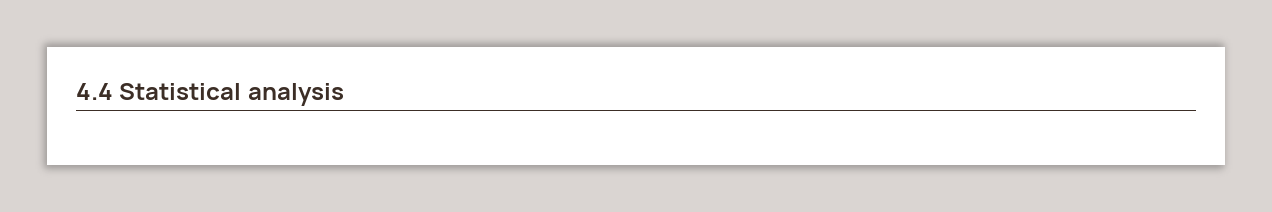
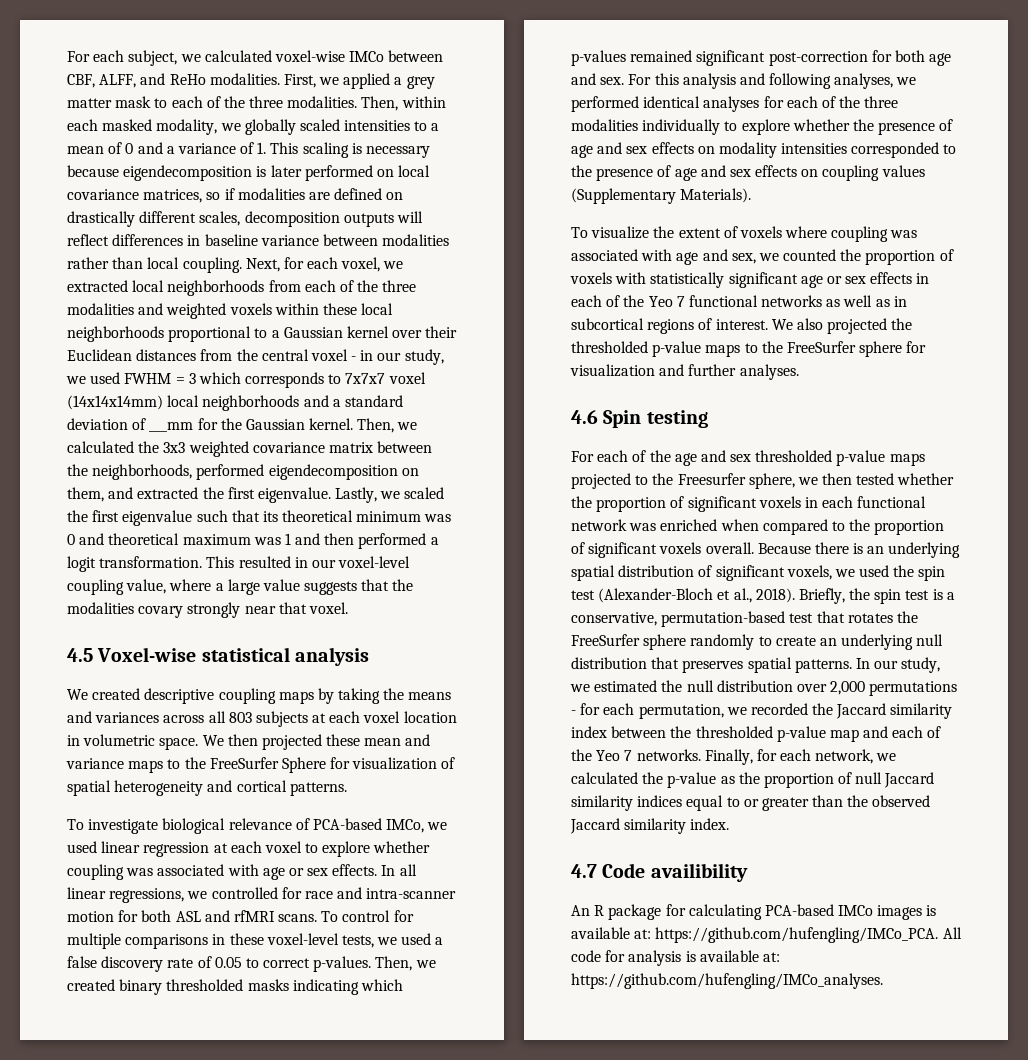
- 4.4 Statistical analysis
+ For each subject, we calculated voxel-wise IMCo between CBF, ALFF, and ReHo modalities. First, we applied a grey matter mask to each of the three modalities. Then, within each masked modality, we globally scaled intensities to a mean of 0 and a variance of 1. This scaling is necessary because eigendecomposition is later performed on local covariance matrices, so if modalities are defined on drastically different scales, decomposition outputs will reflect differences in baseline variance between modalities rather than local coupling. Next, for each voxel, we extracted local neighborhoods from each of the three modalities and weighted voxels within these local neighborhoods proportional to a Gaussian kernel over their Euclidean distances from the central voxel - in our study, we used FWHM = 3 which corresponds to 7x7x7 voxel (14x14x14mm) local neighborhoods and a standard deviation of ___mm for the Gaussian kernel. Then, we calculated the 3x3 weighted covariance matrix between the neighborhoods, performed eigendecomposition on them, and extracted the first eigenvalue. Lastly, we scaled the first eigenvalue such that its theoretical minimum was 0 and theoretical maximum was 1 and then performed a logit transformation. This resulted in our voxel-level coupling value, where a large value suggests that the modalities covary strongly near that voxel.
+ 4.5 Voxel-wise statistical analysis
+ We created descriptive coupling maps by taking the means and variances across all 803 subjects at each voxel location in volumetric space. We then projected these mean and variance maps to the FreeSurfer Sphere for visualization of spatial heterogeneity and cortical patterns.
+ To investigate biological relevance of PCA-based IMCo, we used linear regression at each voxel to explore whether coupling was associated with age or sex effects. In all linear regressions, we controlled for race and intra-scanner motion for both ASL and rfMRI scans. To control for multiple comparisons in these voxel-level tests, we used a false discovery rate of 0.05 to correct p-values. Then, we created binary thresholded masks indicating which p-values remained significant post-correction for both age and sex. For this analysis and following analyses, we performed identical analyses for each of the three modalities individually to explore whether the presence of age and sex effects on modality intensities corresponded to the presence of age and sex effects on coupling values (Supplementary Materials).
+ To visualize the extent of voxels where coupling was associated with age and sex, we counted the proportion of voxels with statistically significant age or sex effects in each of the Yeo 7 functional networks as well as in subcortical regions of interest. We also projected the thresholded p-value maps to the FreeSurfer sphere for visualization and further analyses.
+ 4.6 Spin testing
+ For each of the age and sex thresholded p-value maps projected to the Freesurfer sphere, we then tested whether the proportion of significant voxels in each functional network was enriched when compared to the proportion of significant voxels overall. Because there is an underlying spatial distribution of significant voxels, we used the spin test (Alexander-Bloch et al., 2018). Briefly, the spin test is a conservative, permutation-based test that rotates the FreeSurfer sphere randomly to create an underlying null distribution that preserves spatial patterns. In our study, we estimated the null distribution over 2,000 permutations - for each permutation, we recorded the Jaccard similarity index between the thresholded p-value map and each of the Yeo 7 networks. Finally, for each network, we calculated the p-value as the proportion of null Jaccard similarity indices equal to or greater than the observed Jaccard similarity index.
+ 4.7 Code availibility
+ An R package for calculating PCA-based IMCo images is available at: https://github.com/hufengling/IMCo_PCA. All code for analysis is available at: https://github.com/hufengling/IMCo_analyses.

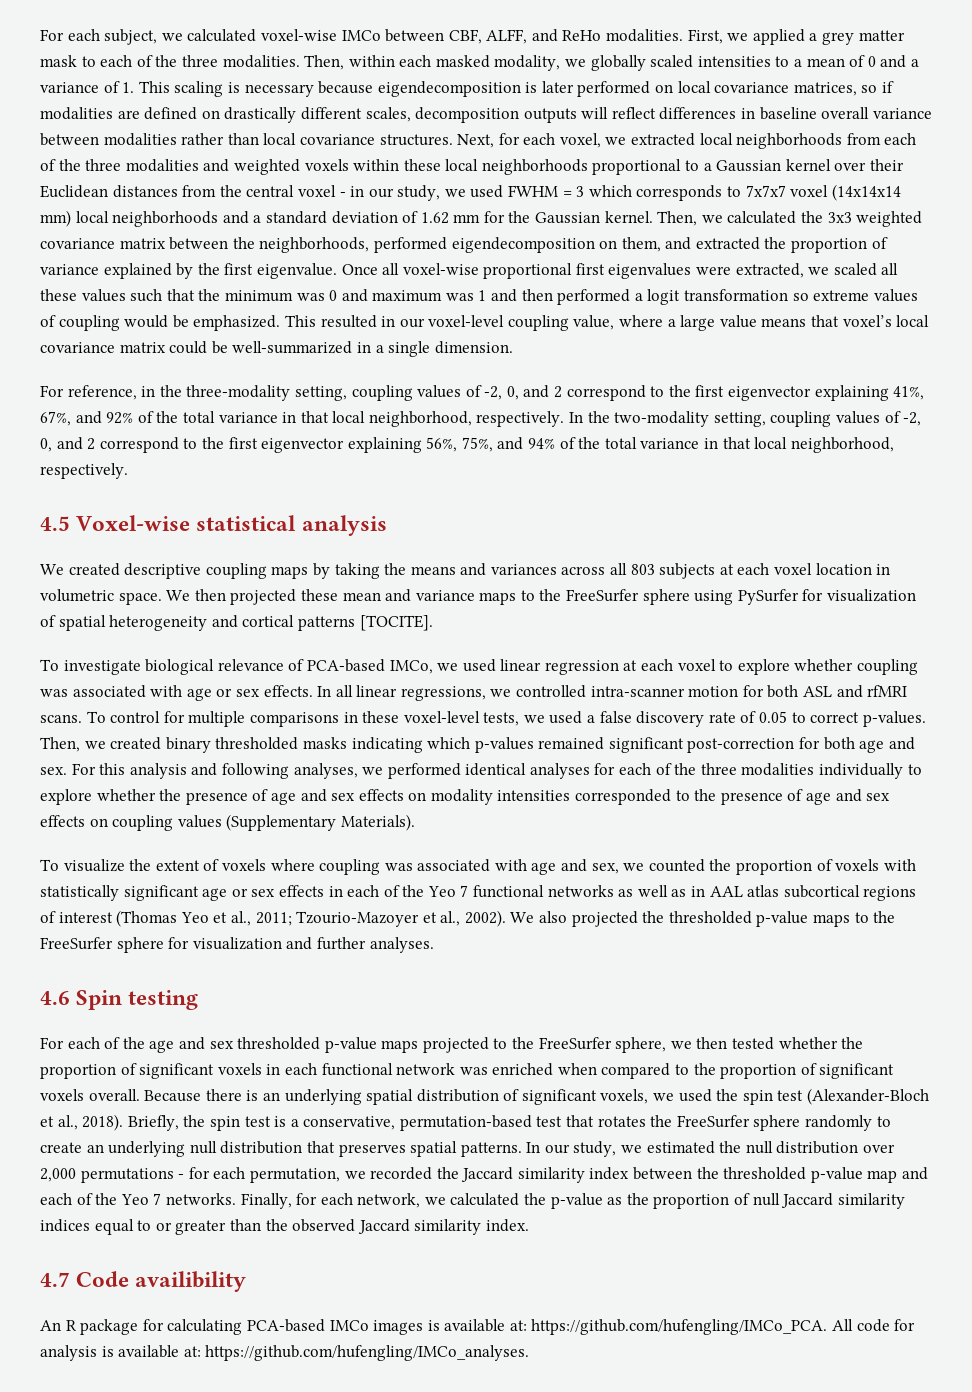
- Then, within each masked modality, we globally scaled intensities to a mean of 0 and a variance of 1. This scaling is necessary because eigendecomposition is later performed on local covariance matrices, so if modalities are defined on drastically different scales, decomposition outputs will reflect differences in baseline variance between modalities rather than local coupling.
+ Then, within each masked modality, we globally scaled intensities to a mean of 0 and a variance of 1. This scaling is necessary because eigendecomposition is later performed on local covariance matrices, so if modalities are defined on drastically different scales, decomposition outputs will reflect differences in baseline overall variance between modalities rather than local covariance structures.
- Next, for each voxel, we extracted local neighborhoods from each of the three modalities and weighted voxels within these local neighborhoods proportional to a Gaussian kernel over their Euclidean distances from the central voxel - in our study, we used FWHM = 3 which corresponds to 7x7x7 voxel (14x14x14mm) local neighborhoods and a standard deviation of ___mm for the Gaussian kernel.
+ Next, for each voxel, we extracted local neighborhoods from each of the three modalities and weighted voxels within these local neighborhoods proportional to a Gaussian kernel over their Euclidean distances from the central voxel - in our study, we used FWHM = 3 which corresponds to 7x7x7 voxel (14x14x14 mm) local neighborhoods and a standard deviation of 1.62 mm for the Gaussian kernel.
- Then, we calculated the 3x3 weighted covariance matrix between the neighborhoods, performed eigendecomposition on them, and extracted the first eigenvalue. Lastly, we scaled the first eigenvalue such that its theoretical minimum was 0 and theoretical maximum was 1 and then performed a logit transformation.
+ Then, we calculated the 3x3 weighted covariance matrix between the neighborhoods, performed eigendecomposition on them, and extracted the proportion of variance explained by the first eigenvalue. Once all voxel-wise proportional first eigenvalues were extracted, we scaled all these values such that the minimum was 0 and maximum was 1 and then performed a logit transformation so extreme values of coupling would be emphasized.
- This resulted in our voxel-level coupling value, where a large value suggests that the modalities covary strongly near that voxel.
+ This resulted in our voxel-level coupling value, where a large value means that voxel’s local covariance matrix could be well-summarized in a single dimension.
+ For reference, in the three-modality setting, coupling values of -2, 0, and 2 correspond to the first eigenvector explaining 41%, 67%, and 92% of the total variance in that local neighborhood, respectively. In the two-modality setting, coupling values of -2, 0, and 2 correspond to the first eigenvector explaining 56%, 75%, and 94% of the total variance in that local neighborhood, respectively.
- We then projected these mean and variance maps to the FreeSurfer Sphere for visualization of spatial heterogeneity and cortical patterns.
+ We then projected these mean and variance maps to the FreeSurfer sphere using PySurfer for visualization of spatial heterogeneity and cortical patterns [TOCITE].
- In all linear regressions, we controlled for race and intra-scanner motion for both ASL and rfMRI scans.
+ In all linear regressions, we controlled intra-scanner motion for both ASL and rfMRI scans.
- To visualize the extent of voxels where coupling was associated with age and sex, we counted the proportion of voxels with statistically significant age or sex effects in each of the Yeo 7 functional networks as well as in subcortical regions of interest.
+ To visualize the extent of voxels where coupling was associated with age and sex, we counted the proportion of voxels with statistically significant age or sex effects in each of the Yeo 7 functional networks as well as in AAL atlas subcortical regions of interest (Thomas Yeo et al., 2011; Tzourio-Mazoyer et al., 2002).
- For each of the age and sex thresholded p-value maps projected to the Freesurfer sphere, we then tested whether the proportion of significant voxels in each functional network was enriched when compared to the proportion of significant voxels overall.
+ For each of the age and sex thresholded p-value maps projected to the FreeSurfer sphere, we then tested whether the proportion of significant voxels in each functional network was enriched when compared to the proportion of significant voxels overall.

